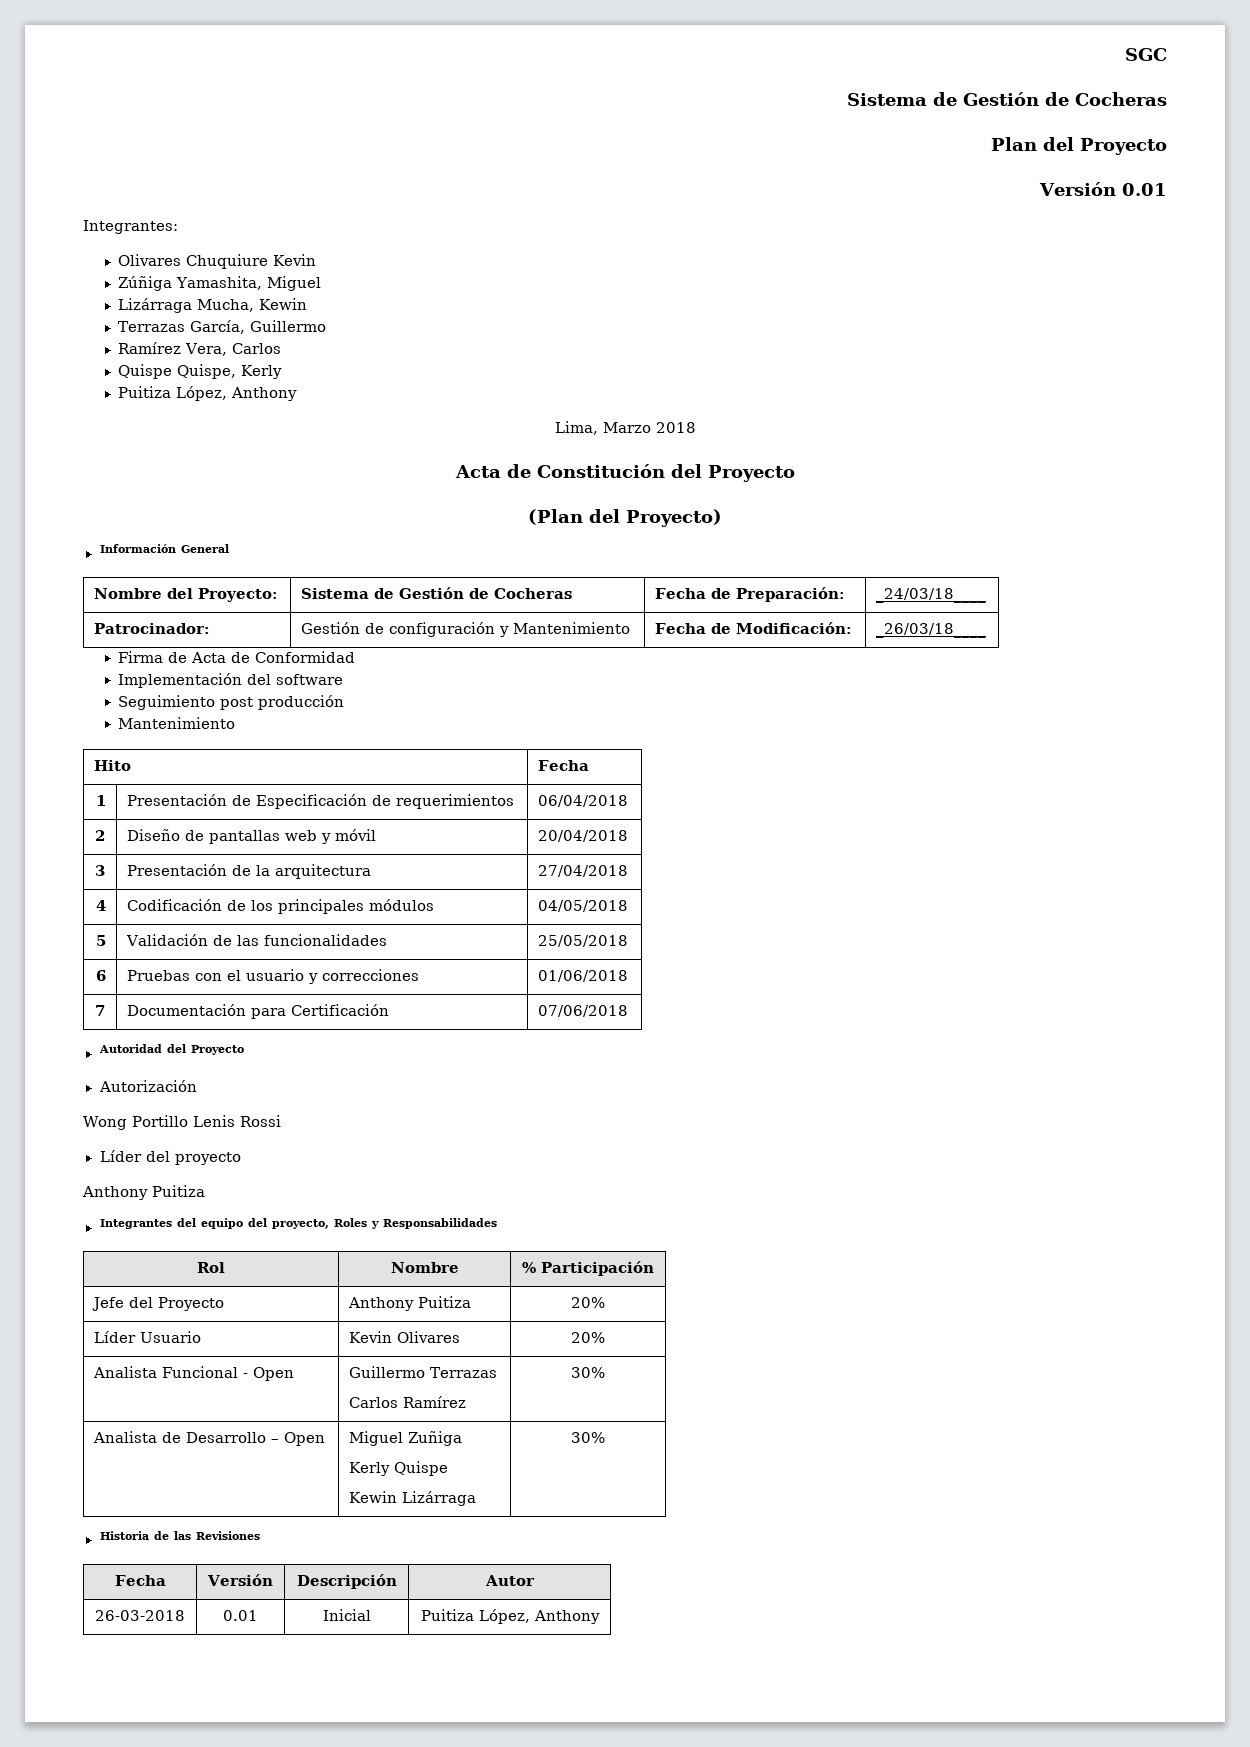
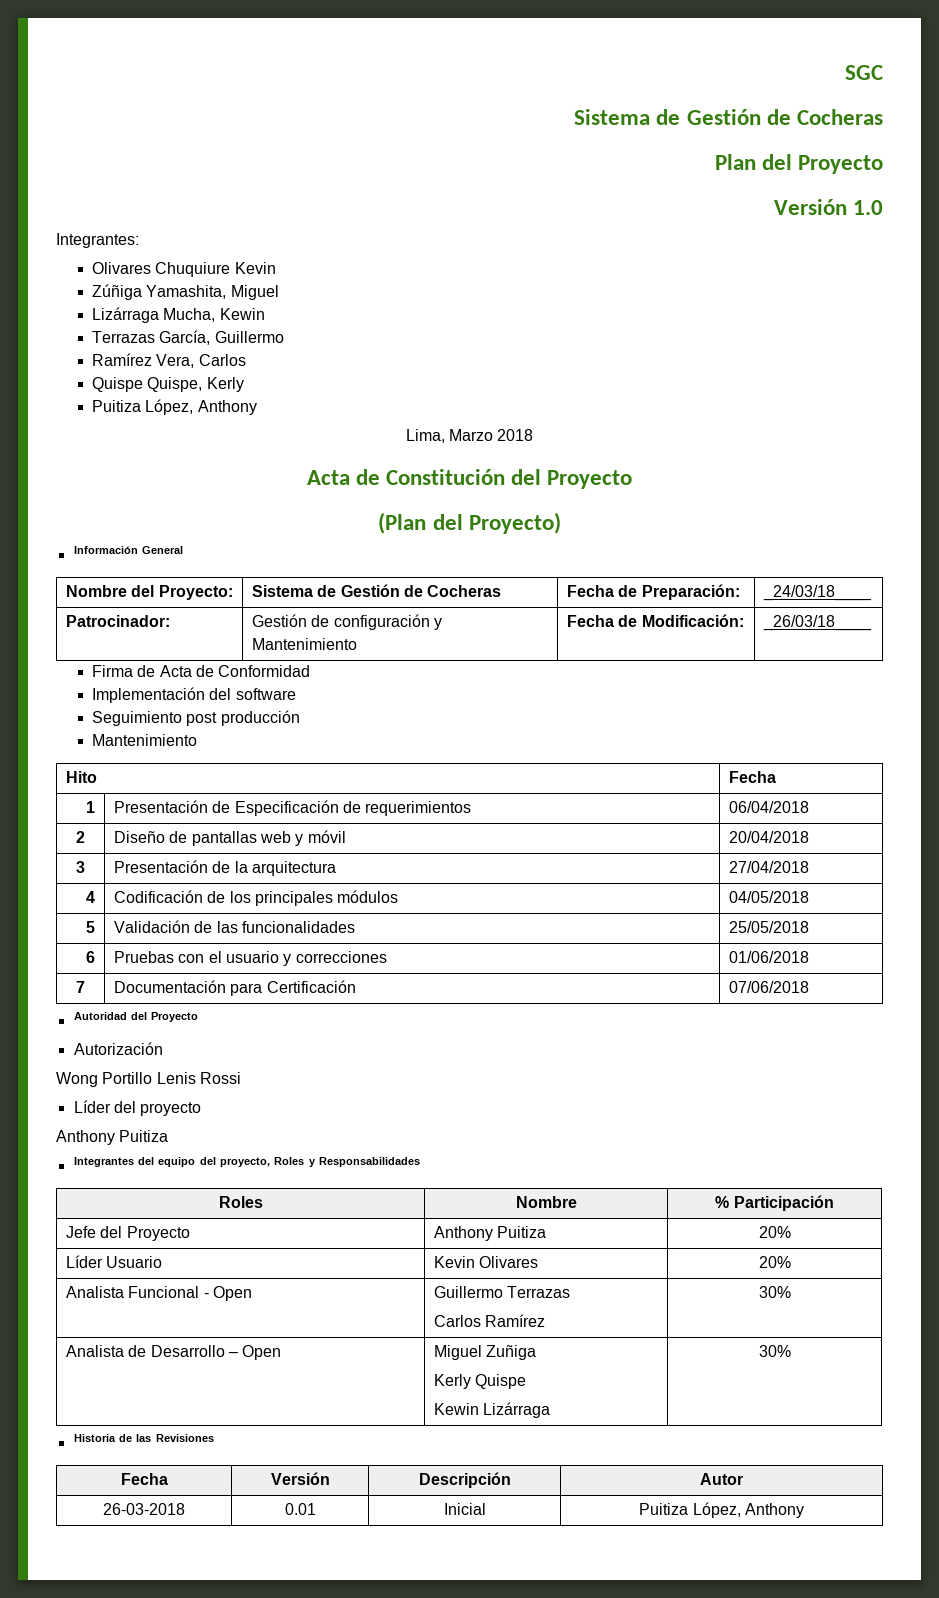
- Versión 0.01
+ Versión 1.0
- Rol | Nombre | % Participación
+ Roles | Nombre | % Participación

